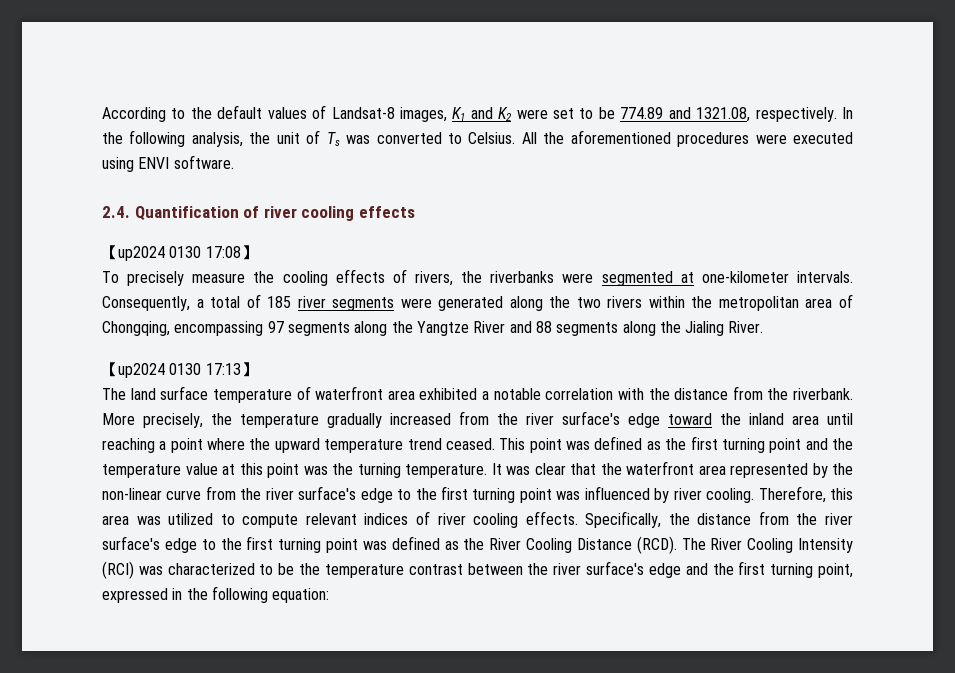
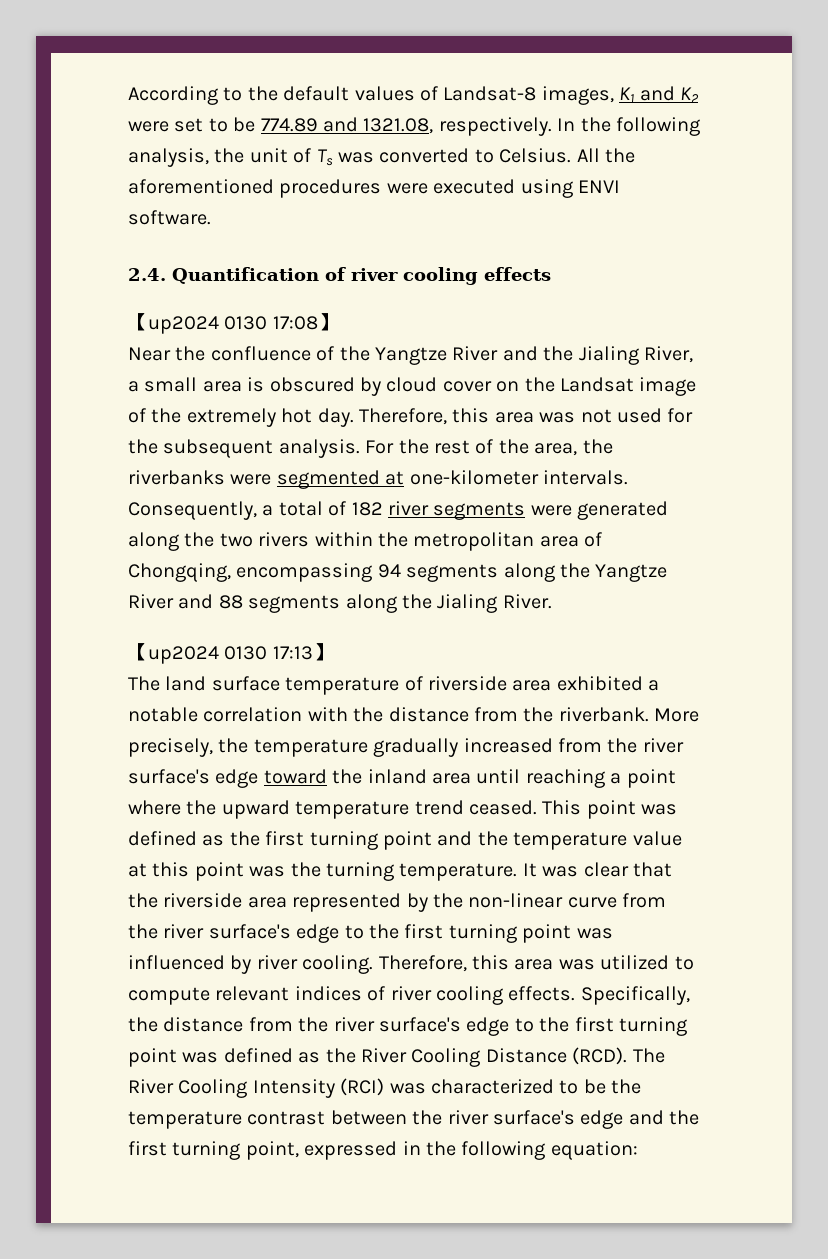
- To precisely measure the cooling effects of rivers, the riverbanks were segmented at one-kilometer intervals.
+ Near the confluence of the Yangtze River and the Jialing River, a small area is obscured by cloud cover on the Landsat image of the extremely hot day. Therefore, this area was not used for the subsequent analysis. For the rest of the area, the riverbanks were segmented at one-kilometer intervals.
- Consequently, a total of 185 river segments were generated along the two rivers within the metropolitan area of Chongqing, encompassing 97 segments along the Yangtze River and 88 segments along the Jialing River.
+ Consequently, a total of 182 river segments were generated along the two rivers within the metropolitan area of Chongqing, encompassing 94 segments along the Yangtze River and 88 segments along the Jialing River.
- The land surface temperature of waterfront area exhibited a notable correlation with the distance from the riverbank.
+ The land surface temperature of riverside area exhibited a notable correlation with the distance from the riverbank.
- It was clear that the waterfront area represented by the non-linear curve from the river surface's edge to the first turning point was influenced by river cooling.
+ It was clear that the riverside area represented by the non-linear curve from the river surface's edge to the first turning point was influenced by river cooling.

